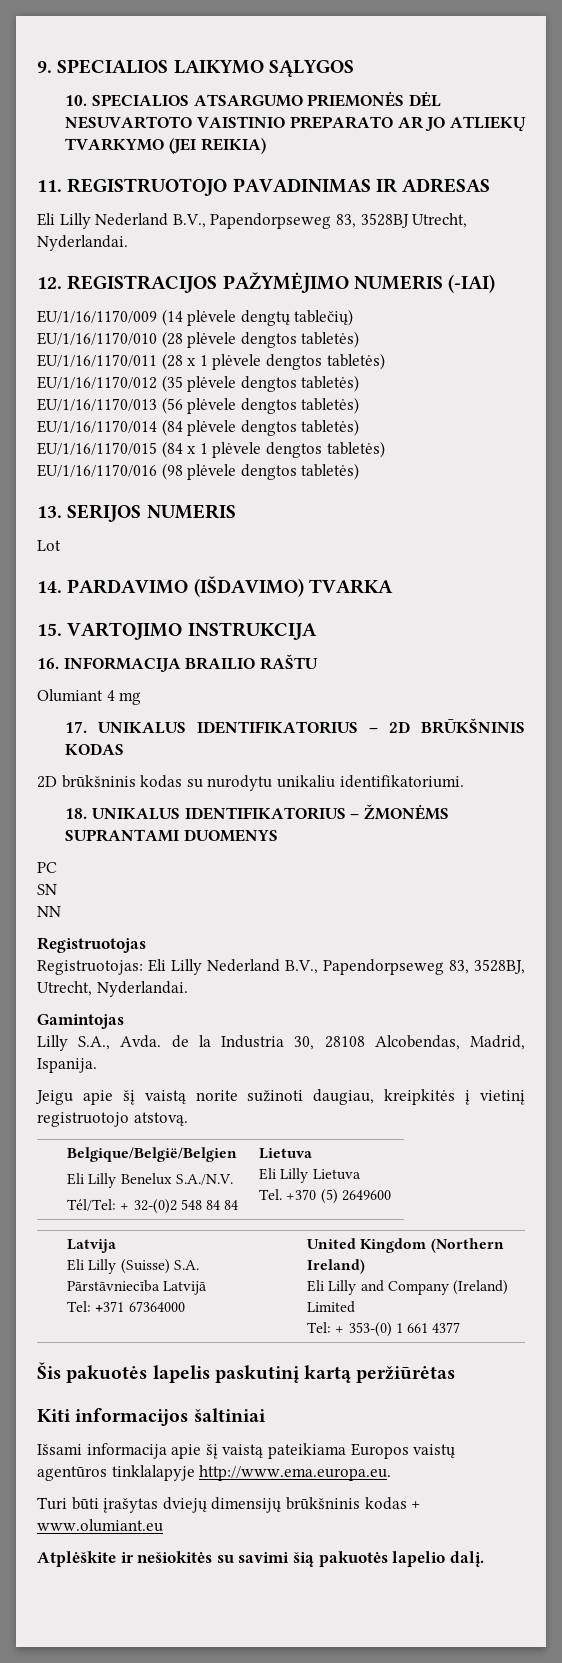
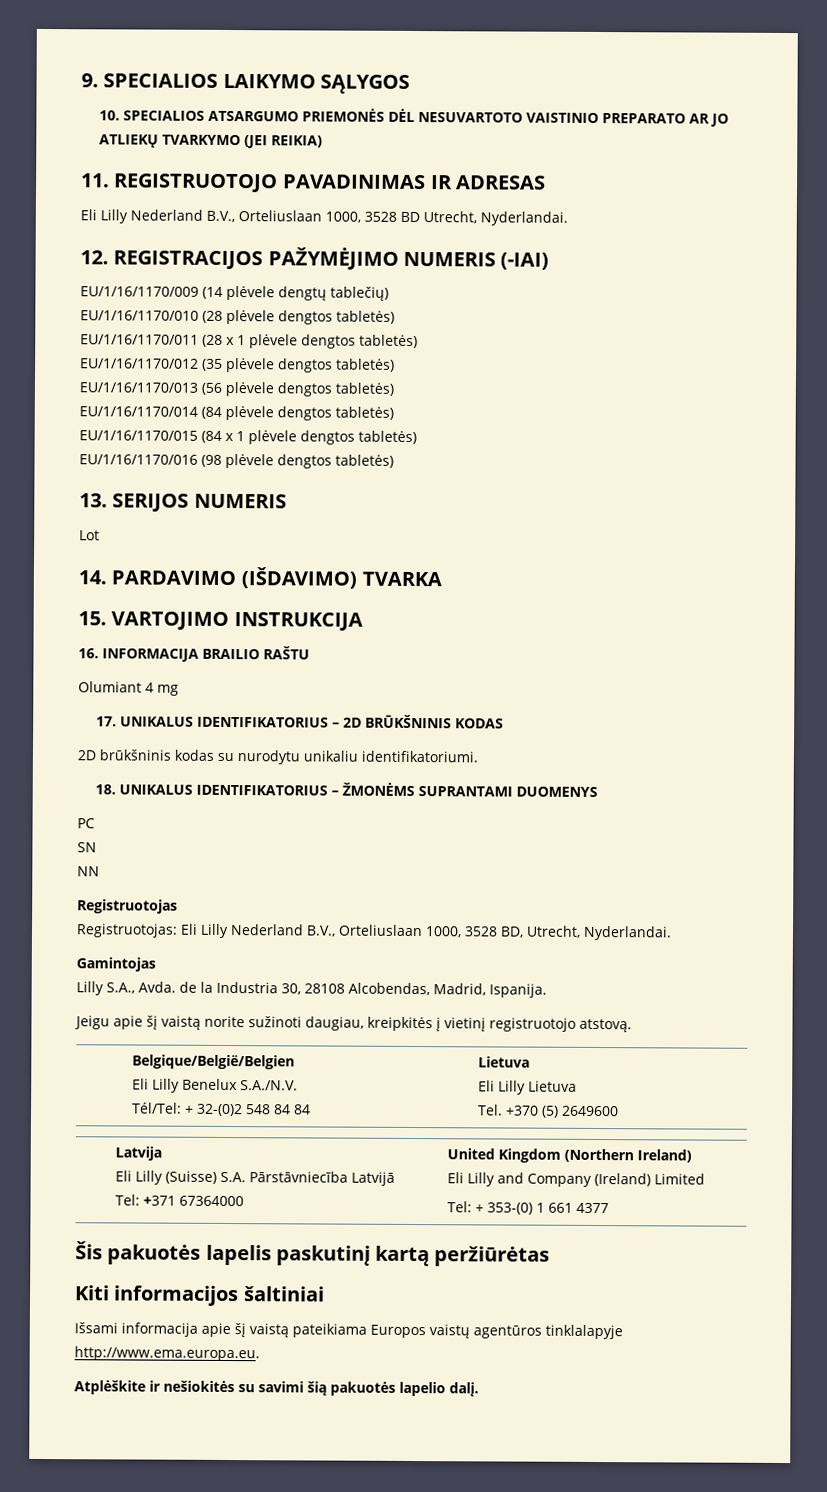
- Eli Lilly Nederland B.V., Papendorpseweg 83, 3528BJ Utrecht, Nyderlandai.
+ Eli Lilly Nederland B.V., Orteliuslaan 1000, 3528 BD Utrecht, Nyderlandai.
- Registruotojas: Eli Lilly Nederland B.V., Papendorpseweg 83, 3528BJ, Utrecht, Nyderlandai.
+ Registruotojas: Eli Lilly Nederland B.V., Orteliuslaan 1000, 3528 BD, Utrecht, Nyderlandai.
- Turi būti įrašytas dviejų dimensijų brūkšninis kodas + www.olumiant.eu

